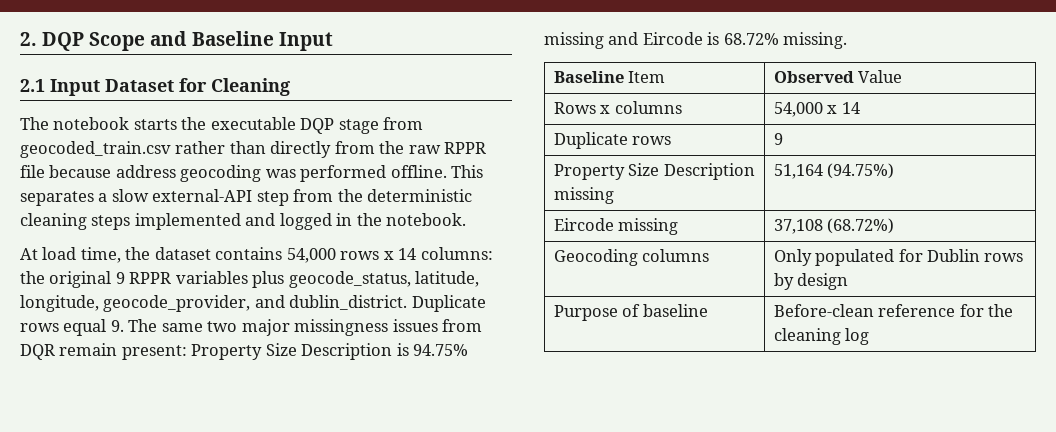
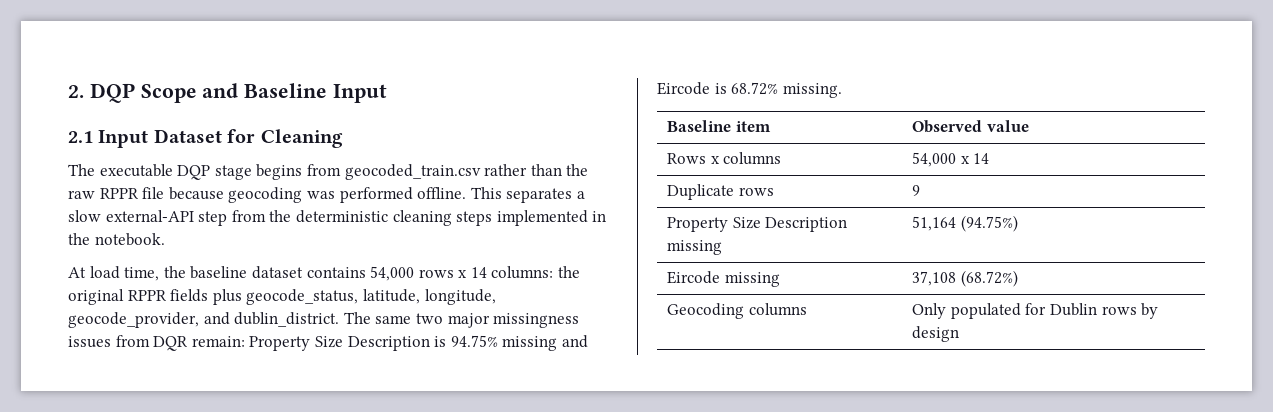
- The notebook starts the executable DQP stage from geocoded_train.csv rather than directly from the raw RPPR file because address geocoding was performed offline.
+ The executable DQP stage begins from geocoded_train.csv rather than the raw RPPR file because geocoding was performed offline.
- This separates a slow external-API step from the deterministic cleaning steps implemented and logged in the notebook.
+ This separates a slow external-API step from the deterministic cleaning steps implemented in the notebook.
- At load time, the dataset contains 54,000 rows x 14 columns: the original 9 RPPR variables plus geocode_status, latitude, longitude, geocode_provider, and dublin_district.
+ At load time, the baseline dataset contains 54,000 rows x 14 columns: the original RPPR fields plus geocode_status, latitude, longitude, geocode_provider, and dublin_district.
- Duplicate rows equal 9. The same two major missingness issues from DQR remain present: Property Size Description is 94.75% missing and Eircode is 68.72% missing.
+ The same two major missingness issues from DQR remain: Property Size Description is 94.75% missing and Eircode is 68.72% missing.
- Baseline Item | Observed Value
+ Baseline item | Observed value
- Purpose of baseline | Before-clean reference for the cleaning log

